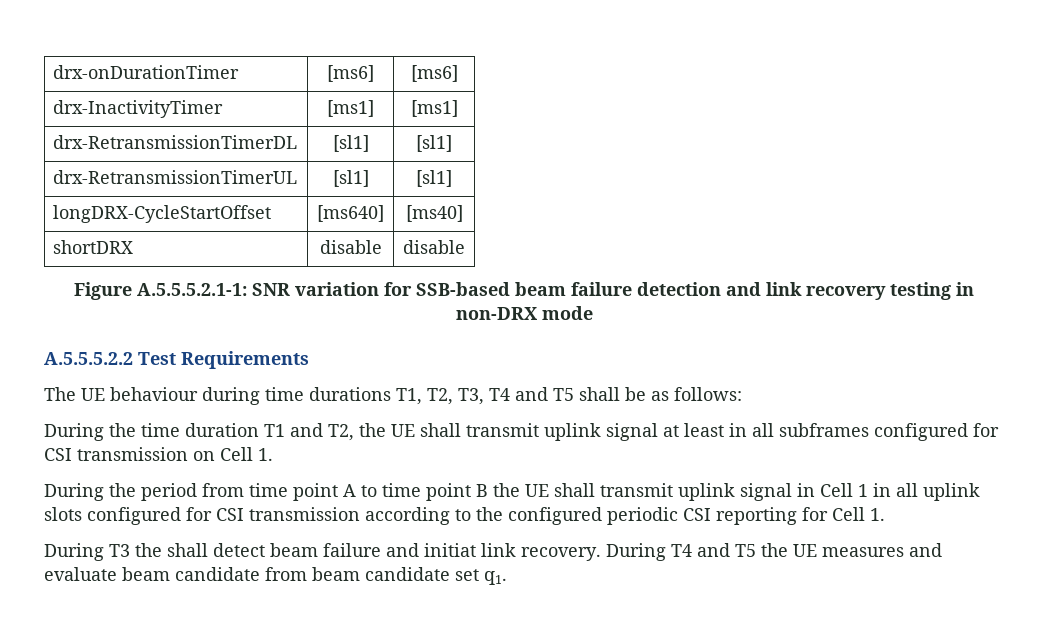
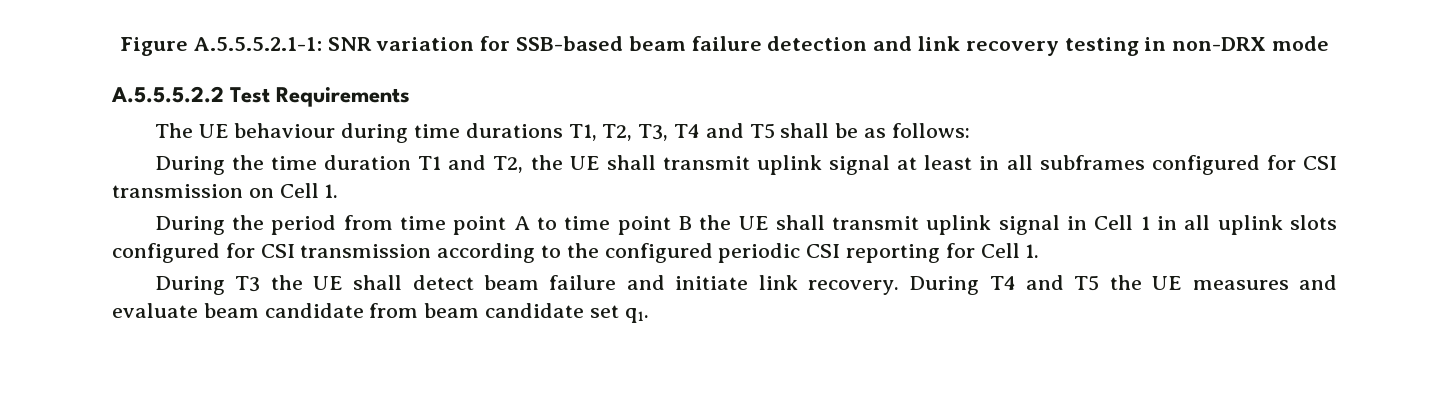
- drx-onDurationTimer | [ms6] | [ms6]
- drx-InactivityTimer | [ms1] | [ms1]
- drx-RetransmissionTimerDL | [sl1] | [sl1]
- drx-RetransmissionTimerUL | [sl1] | [sl1]
- longDRX-CycleStartOffset | [ms640] | [ms40]
- shortDRX | disable | disable
- During T3 the shall detect beam failure and initiat link recovery.
+ During T3 the UE shall detect beam failure and initiate link recovery.

